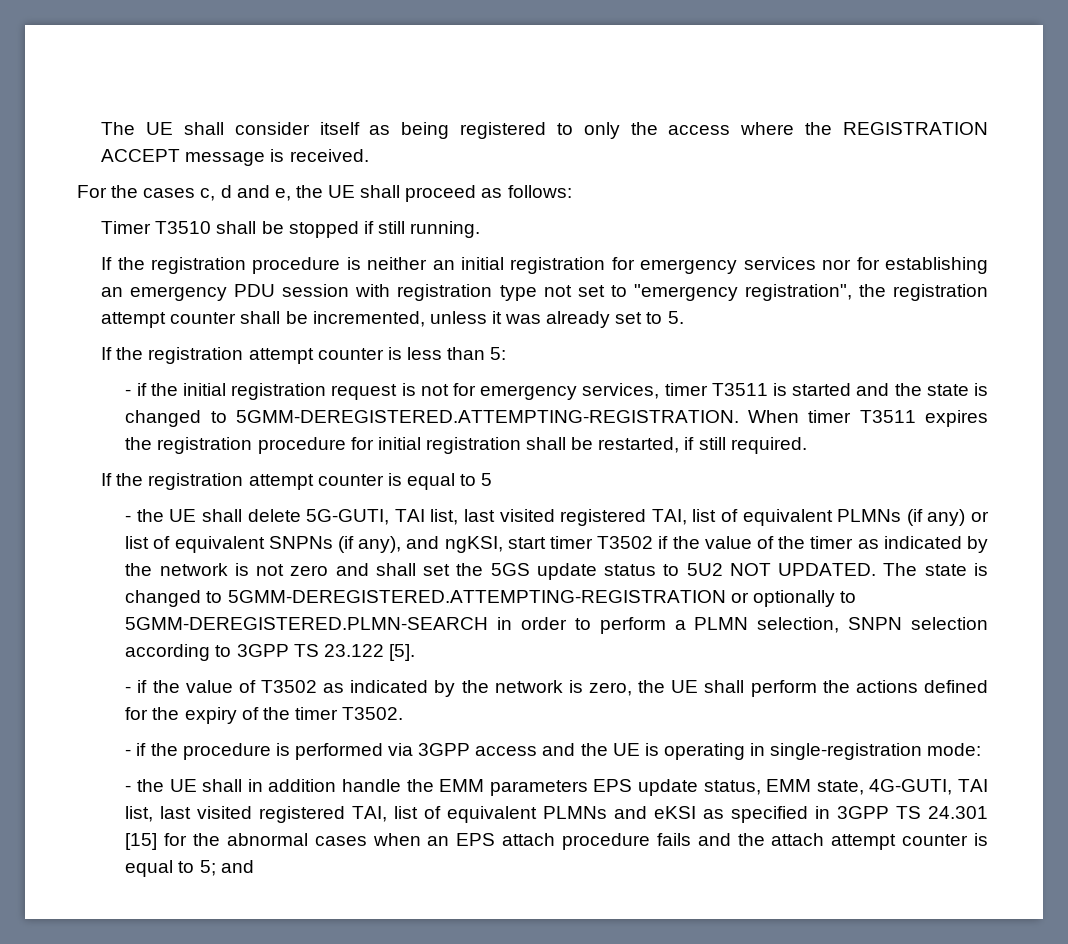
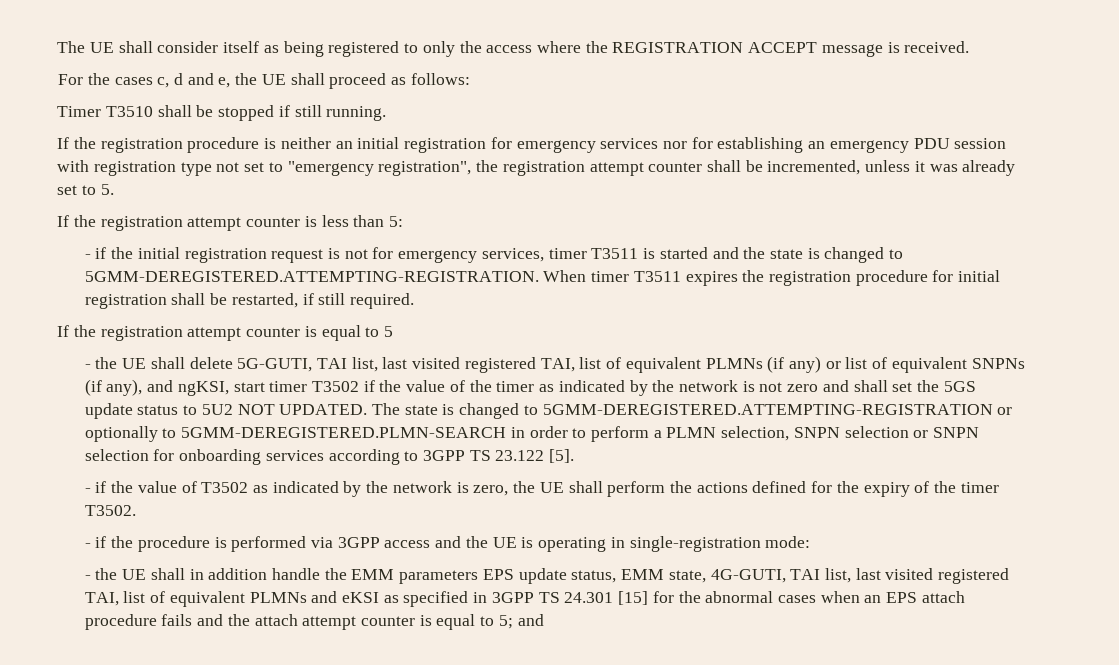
- The state is changed to 5GMM-DEREGISTERED.ATTEMPTING-REGISTRATION or optionally to 5GMM-DEREGISTERED.PLMN-SEARCH in order to perform a PLMN selection, SNPN selection according to 3GPP TS 23.122 [5].
+ The state is changed to 5GMM-DEREGISTERED.ATTEMPTING-REGISTRATION or optionally to 5GMM-DEREGISTERED.PLMN-SEARCH in order to perform a PLMN selection, SNPN selection or SNPN selection for onboarding services according to 3GPP TS 23.122 [5].

